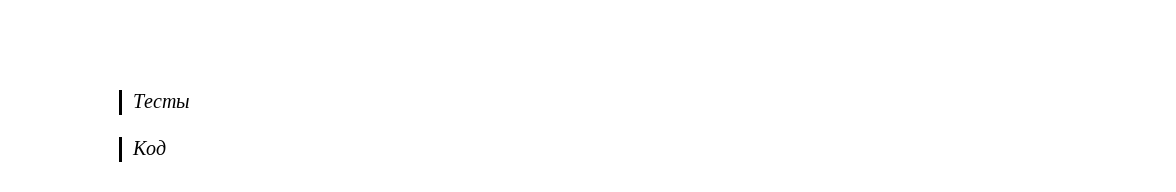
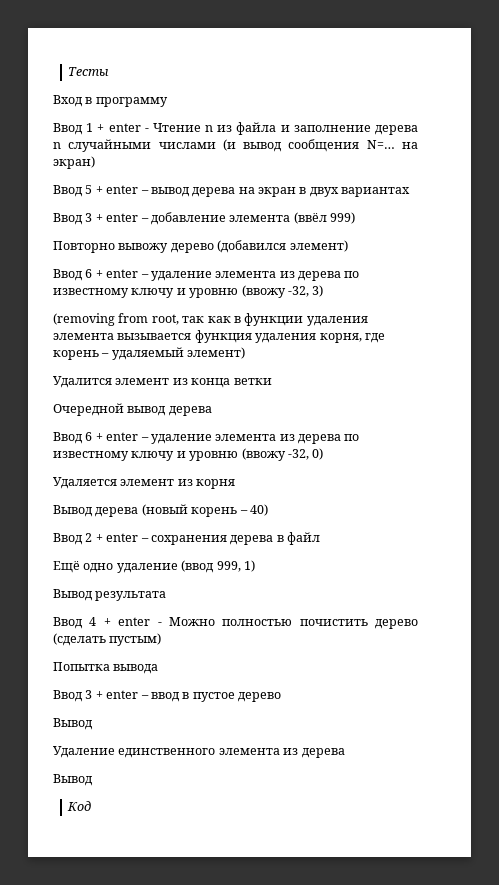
+ Вход в программу
+ Ввод 1 + enter - Чтение n из файла и заполнение дерева n случайными числами (и вывод сообщения N=… на экран)
+ Ввод 5 + enter – вывод дерева на экран в двух вариантах
+ Ввод 3 + enter – добавление элемента (ввёл 999)
+ Повторно вывожу дерево (добавился элемент)
+ Ввод 6 + enter – удаление элемента из дерева по известному ключу и уровню (ввожу -32, 3)
+ (removing from root, так как в функции удаления элемента вызывается функция удаления корня, где корень – удаляемый элемент)
+ Удалится элемент из конца ветки
+ Очередной вывод дерева
+ Ввод 6 + enter – удаление элемента из дерева по известному ключу и уровню (ввожу -32, 0)
+ Удаляется элемент из корня
+ Вывод дерева (новый корень – 40)
+ Ввод 2 + enter – сохранения дерева в файл
+ Ещё одно удаление (ввод 999, 1)
+ Вывод результата
+ Ввод 4 + enter - Можно полностью почистить дерево (сделать пустым)
+ Попытка вывода
+ Ввод 3 + enter – ввод в пустое дерево
+ Вывод
+ Удаление единственного элемента из дерева
+ Вывод

